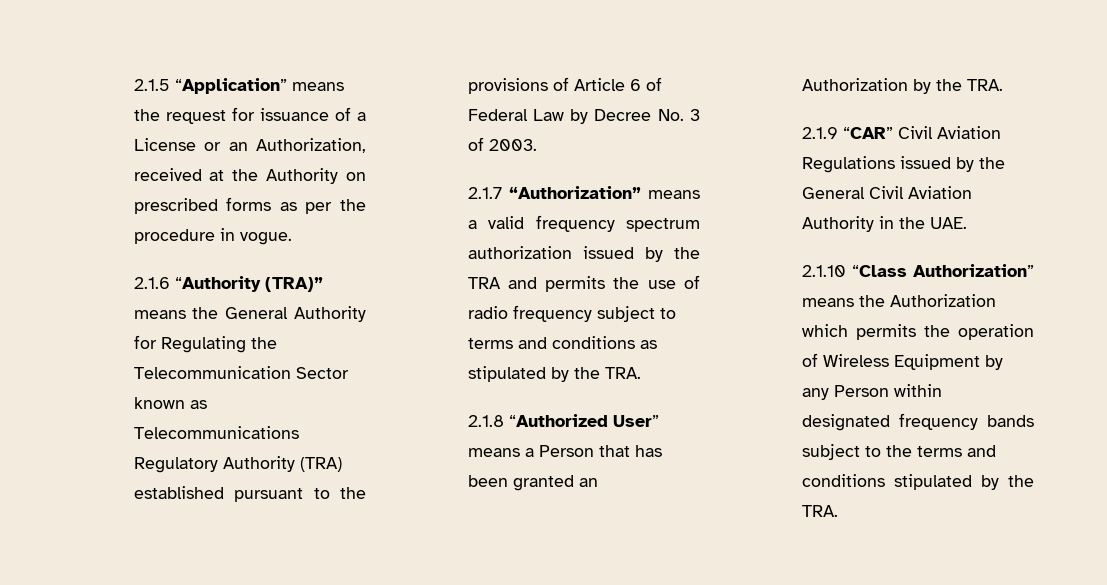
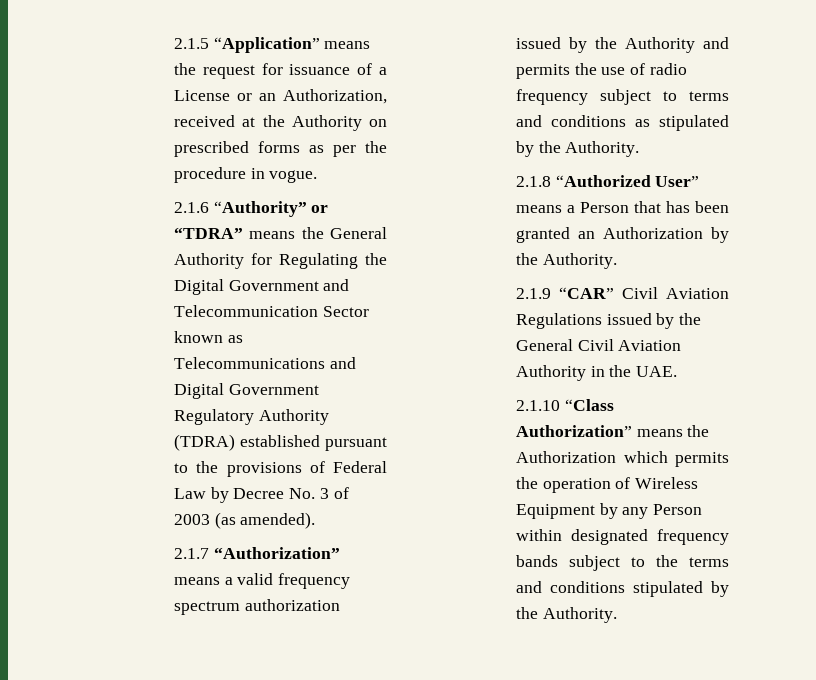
- 2.1.6 “Authority (TRA)” means the General Authority for Regulating the Telecommunication Sector known as Telecommunications Regulatory Authority (TRA) established pursuant to the provisions of Article 6 of Federal Law by Decree No. 3 of 2003.
+ 2.1.6 “Authority” or “TDRA” means the General Authority for Regulating the Digital Government and Telecommunication Sector known as Telecommunications and Digital Government Regulatory Authority (TDRA) established pursuant to the provisions of Federal Law by Decree No. 3 of 2003 (as amended).
- 2.1.7 “Authorization” means a valid frequency spectrum authorization issued by the TRA and permits the use of radio frequency subject to terms and conditions as stipulated by the TRA.
+ 2.1.7 “Authorization” means a valid frequency spectrum authorization issued by the Authority and permits the use of radio frequency subject to terms and conditions as stipulated by the Authority.
- 2.1.8 “Authorized User” means a Person that has been granted an Authorization by the TRA.
+ 2.1.8 “Authorized User” means a Person that has been granted an Authorization by the Authority.
- 2.1.10 “Class Authorization” means the Authorization which permits the operation of Wireless Equipment by any Person within designated frequency bands subject to the terms and conditions stipulated by the TRA.
+ 2.1.10 “Class Authorization” means the Authorization which permits the operation of Wireless Equipment by any Person within designated frequency bands subject to the terms and conditions stipulated by the Authority.

